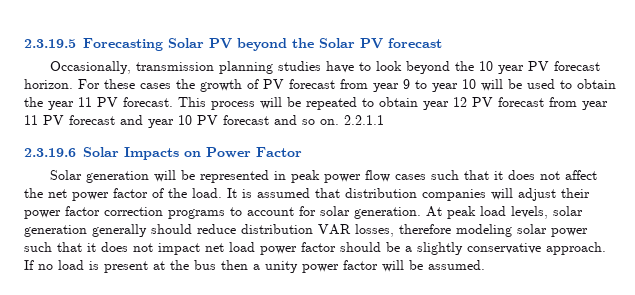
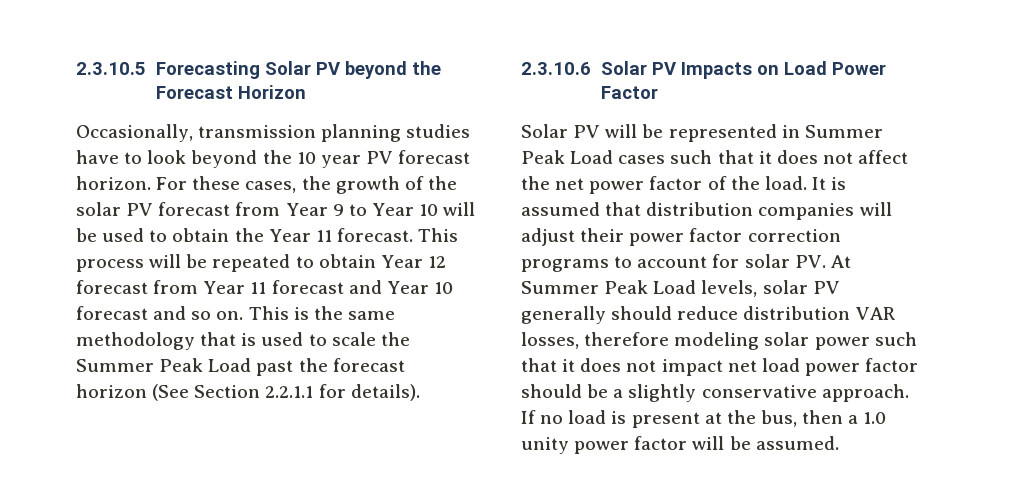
- 2.3.19.5 Forecasting Solar PV beyond the Solar PV forecast
+ 2.3.10.5 Forecasting Solar PV beyond the Forecast Horizon
- For these cases the growth of PV forecast from year 9 to year 10 will be used to obtain the year 11 PV forecast.
+ For these cases, the growth of the solar PV forecast from Year 9 to Year 10 will be used to obtain the Year 11 forecast.
- This process will be repeated to obtain year 12 PV forecast from year 11 PV forecast and year 10 PV forecast and so on. 2.2.1.1
- 2.3.19.6 Solar Impacts on Power Factor
+ This process will be repeated to obtain Year 12 forecast from Year 11 forecast and Year 10 forecast and so on. This is the same methodology that is used to scale the Summer Peak Load past the forecast horizon (See Section 2.2.1.1 for details).
+ 2.3.10.6 Solar PV Impacts on Load Power Factor
- Solar generation will be represented in peak power flow cases such that it does not affect the net power factor of the load.
+ Solar PV will be represented in Summer Peak Load cases such that it does not affect the net power factor of the load.
- It is assumed that distribution companies will adjust their power factor correction programs to account for solar generation. At peak load levels, solar generation generally should reduce distribution VAR losses, therefore modeling solar power such that it does not impact net load power factor should be a slightly conservative approach.
+ It is assumed that distribution companies will adjust their power factor correction programs to account for solar PV. At Summer Peak Load levels, solar PV generally should reduce distribution VAR losses, therefore modeling solar power such that it does not impact net load power factor should be a slightly conservative approach.
- If no load is present at the bus then a unity power factor will be assumed.
+ If no load is present at the bus, then a 1.0 unity power factor will be assumed.

